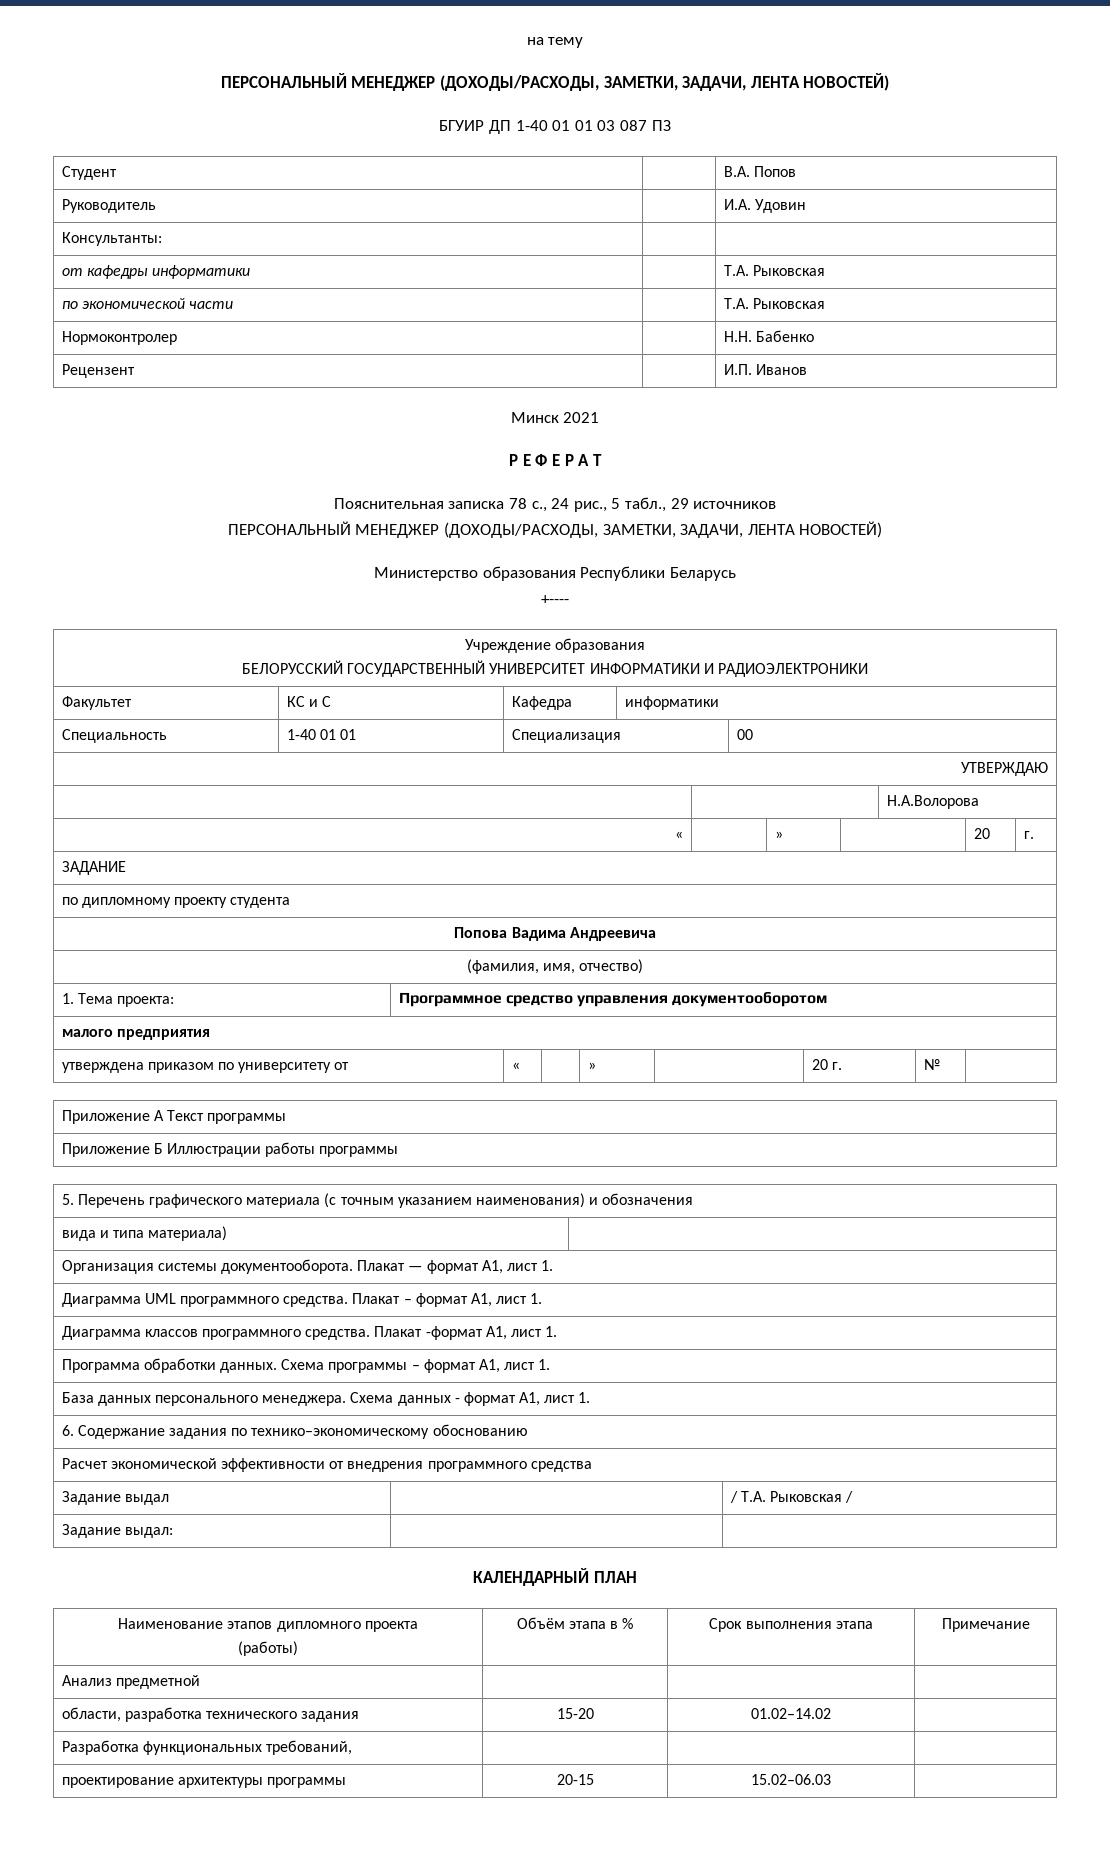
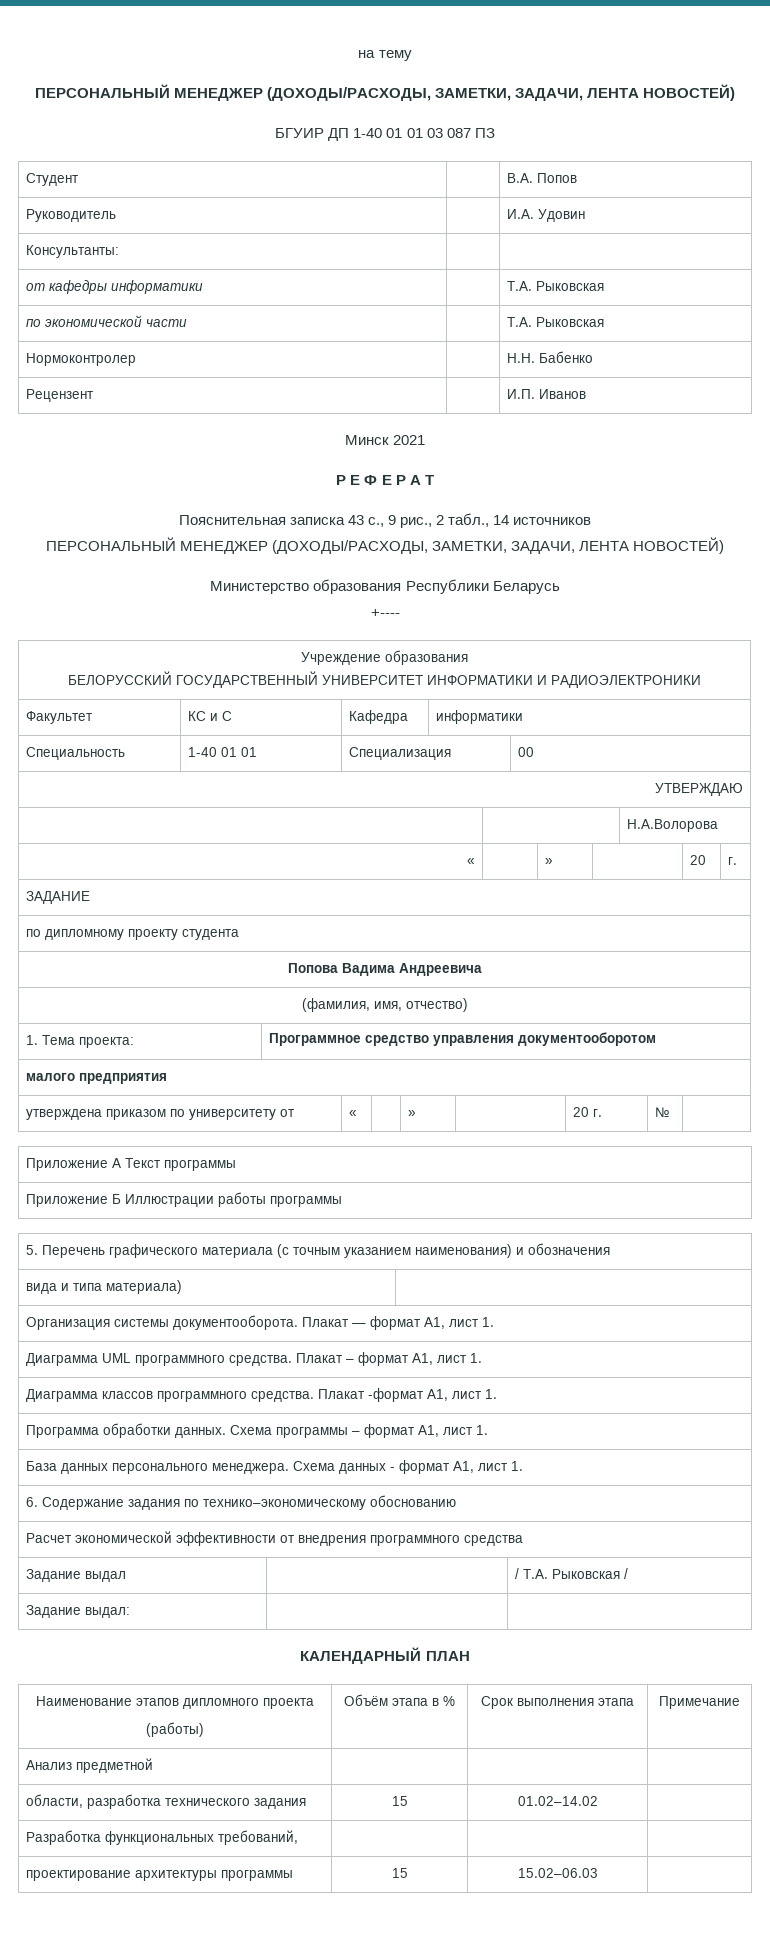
- Пояснительная записка 78 с., 24 рис., 5 табл., 29 источников
+ Пояснительная записка 43 с., 9 рис., 2 табл., 14 источников
- области, разработка технического задания | 15-20 | 01.02–14.02 |
+ области, разработка технического задания | 15 | 01.02–14.02 |
- проектирование архитектуры программы | 20-15 | 15.02–06.03 |
+ проектирование архитектуры программы | 15 | 15.02–06.03 |

